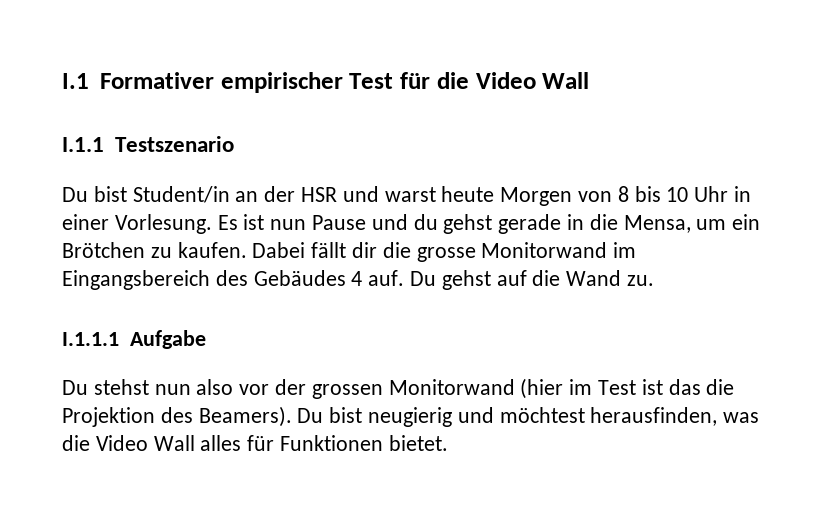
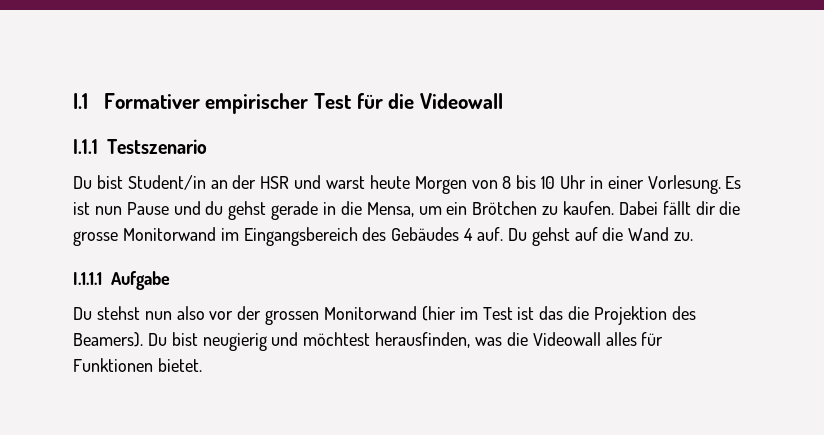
- I.1 Formativer empirischer Test für die Video Wall
+ I.1 Formativer empirischer Test für die Videowall
- Du bist neugierig und möchtest herausfinden, was die Video Wall alles für Funktionen bietet.
+ Du bist neugierig und möchtest herausfinden, was die Videowall alles für Funktionen bietet.

